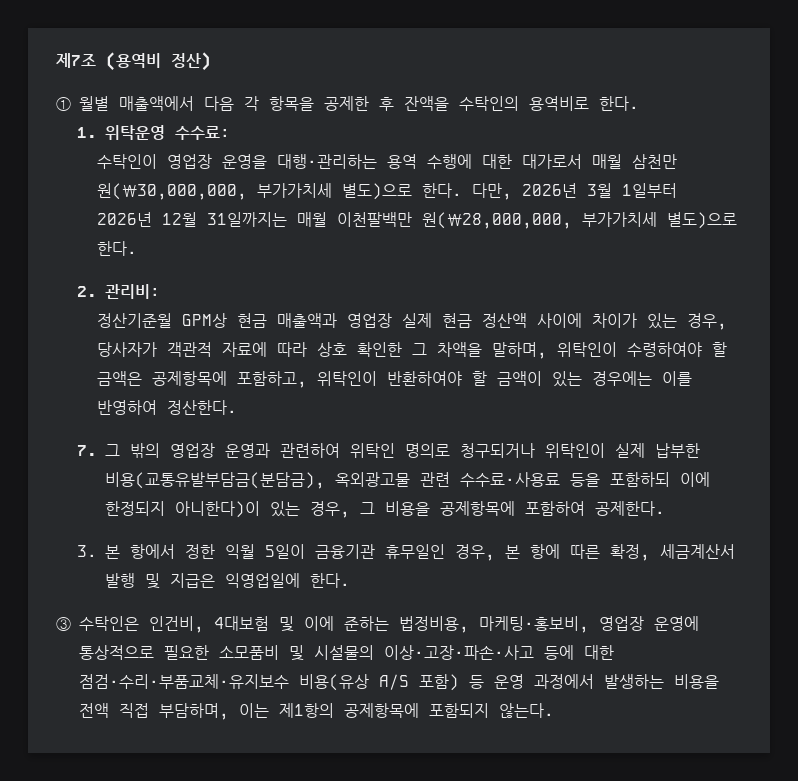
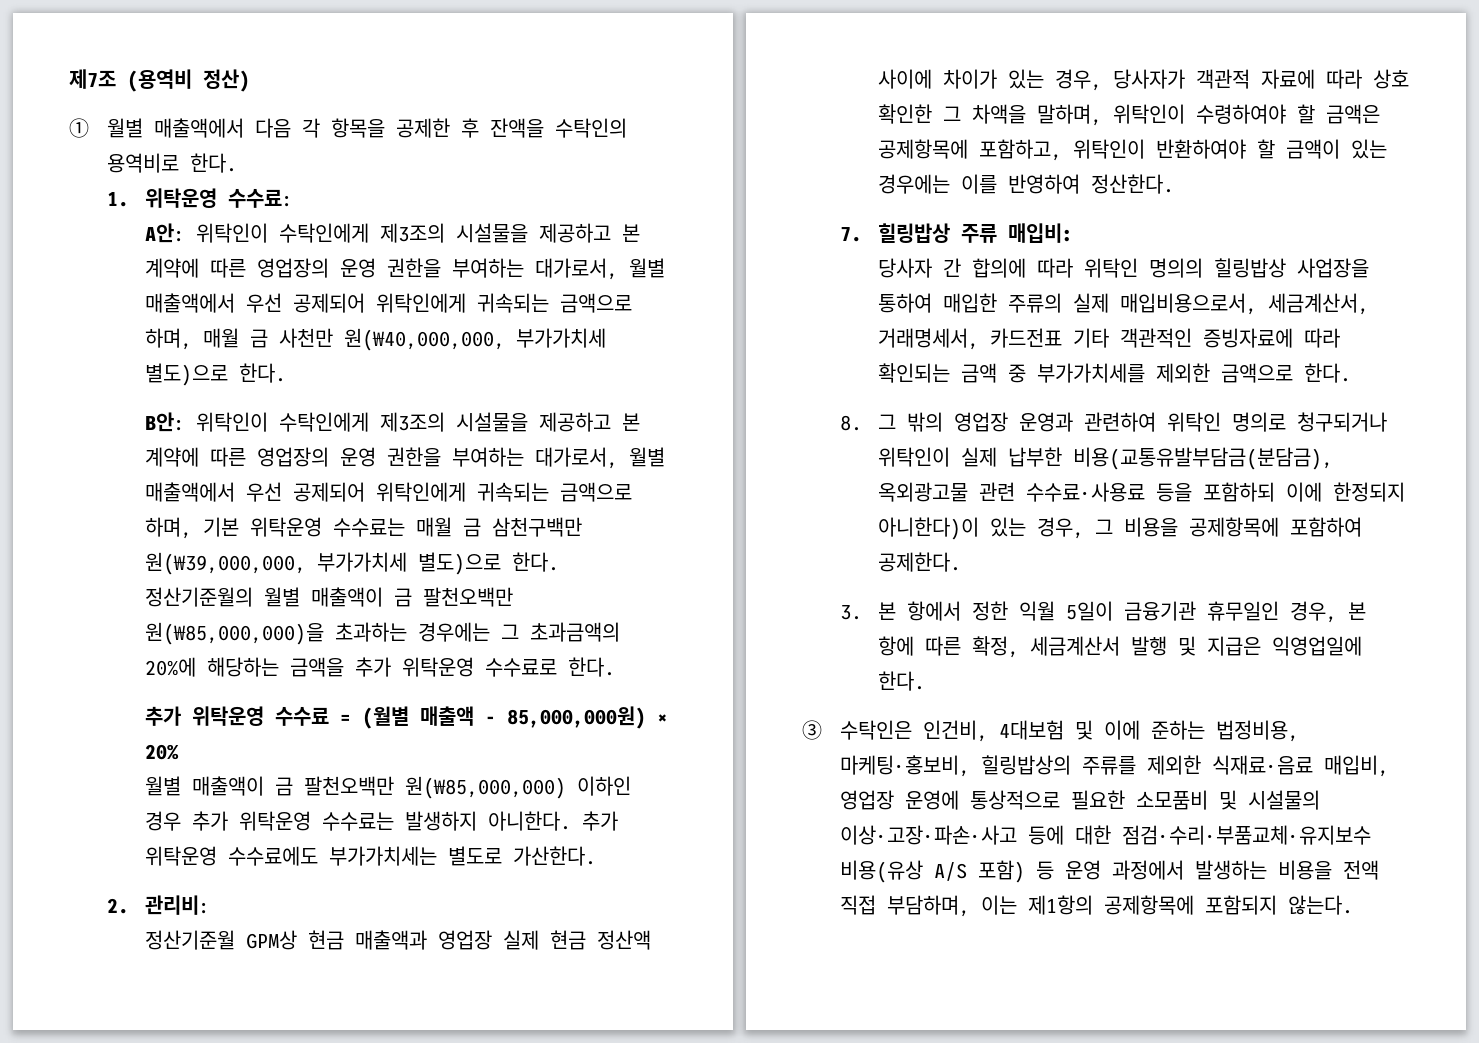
- 수탁인이 영업장 운영을 대행·관리하는 용역 수행에 대한 대가로서 매월 삼천만 원(₩30,000,000, 부가가치세 별도)으로 한다. 다만, 2026년 3월 1일부터 2026년 12월 31일까지는 매월 이천팔백만 원(₩28,000,000, 부가가치세 별도)으로 한다.
+ A안: 위탁인이 수탁인에게 제3조의 시설물을 제공하고 본 계약에 따른 영업장의 운영 권한을 부여하는 대가로서, 월별 매출액에서 우선 공제되어 위탁인에게 귀속되는 금액으로 하며, 매월 금 사천만 원(₩40,000,000, 부가가치세 별도)으로 한다.
+ B안: 위탁인이 수탁인에게 제3조의 시설물을 제공하고 본 계약에 따른 영업장의 운영 권한을 부여하는 대가로서, 월별 매출액에서 우선 공제되어 위탁인에게 귀속되는 금액으로 하며, 기본 위탁운영 수수료는 매월 금 삼천구백만 원(₩39,000,000, 부가가치세 별도)으로 한다. 정산기준월의 월별 매출액이 금 팔천오백만 원(₩85,000,000)을 초과하는 경우에는 그 초과금액의 20%에 해당하는 금액을 추가 위탁운영 수수료로 한다.
+ 추가 위탁운영 수수료 = (월별 매출액 - 85,000,000원) × 20%
+ 월별 매출액이 금 팔천오백만 원(₩85,000,000) 이하인 경우 추가 위탁운영 수수료는 발생하지 아니한다. 추가 위탁운영 수수료에도 부가가치세는 별도로 가산한다.
- 7. 그 밖의 영업장 운영과 관련하여 위탁인 명의로 청구되거나 위탁인이 실제 납부한 비용(교통유발부담금(분담금), 옥외광고물 관련 수수료·사용료 등을 포함하되 이에 한정되지 아니한다)이 있는 경우, 그 비용을 공제항목에 포함하여 공제한다.
+ 7. 힐링밥상 주류 매입비:
+ 당사자 간 합의에 따라 위탁인 명의의 힐링밥상 사업장을 통하여 매입한 주류의 실제 매입비용으로서, 세금계산서, 거래명세서, 카드전표 기타 객관적인 증빙자료에 따라 확인되는 금액 중 부가가치세를 제외한 금액으로 한다.
+ 8. 그 밖의 영업장 운영과 관련하여 위탁인 명의로 청구되거나 위탁인이 실제 납부한 비용(교통유발부담금(분담금), 옥외광고물 관련 수수료·사용료 등을 포함하되 이에 한정되지 아니한다)이 있는 경우, 그 비용을 공제항목에 포함하여 공제한다.
- ③ 수탁인은 인건비, 4대보험 및 이에 준하는 법정비용, 마케팅·홍보비, 영업장 운영에 통상적으로 필요한 소모품비 및 시설물의 이상·고장·파손·사고 등에 대한 점검·수리·부품교체·유지보수 비용(유상 A/S 포함) 등 운영 과정에서 발생하는 비용을 전액 직접 부담하며, 이는 제1항의 공제항목에 포함되지 않는다.
+ ③ 수탁인은 인건비, 4대보험 및 이에 준하는 법정비용, 마케팅·홍보비, 힐링밥상의 주류를 제외한 식재료·음료 매입비, 영업장 운영에 통상적으로 필요한 소모품비 및 시설물의 이상·고장·파손·사고 등에 대한 점검·수리·부품교체·유지보수 비용(유상 A/S 포함) 등 운영 과정에서 발생하는 비용을 전액 직접 부담하며, 이는 제1항의 공제항목에 포함되지 않는다.

